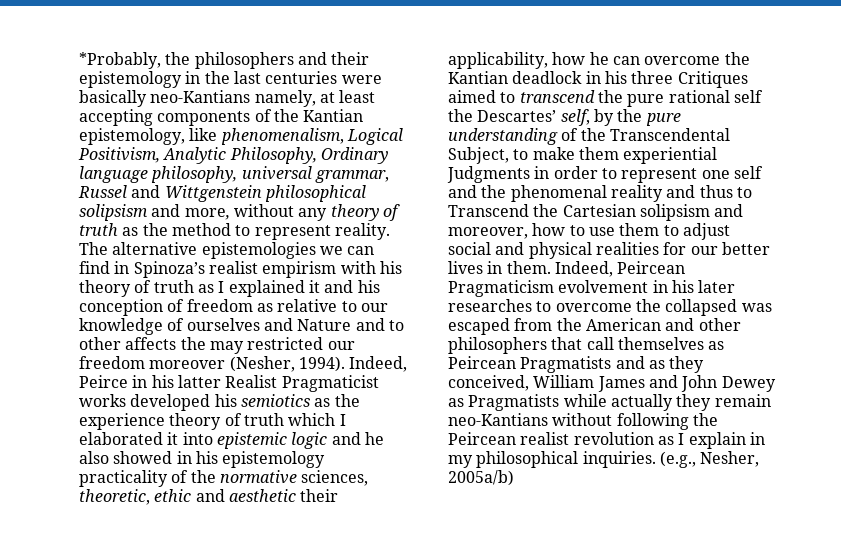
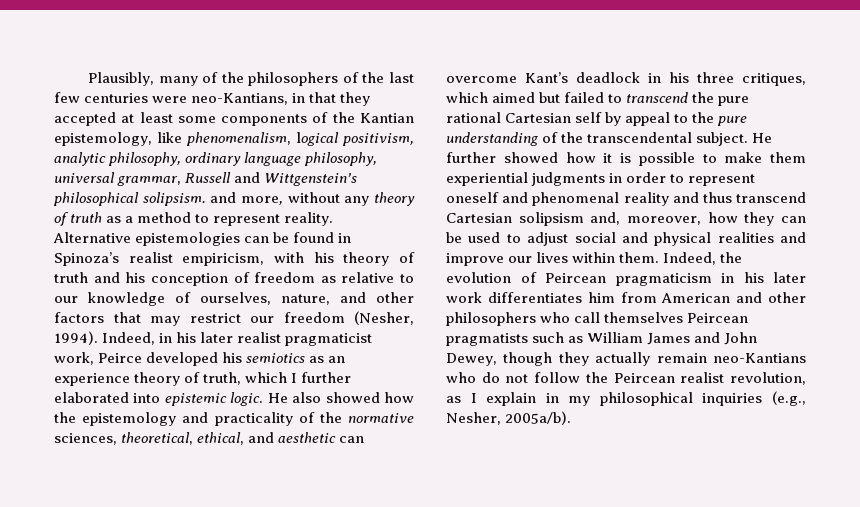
- *Probably, the philosophers and their epistemology in the last centuries were basically neo-Kantians namely, at least accepting components of the Kantian epistemology, like phenomenalism, Logical Positivism, Analytic Philosophy, Ordinary language philosophy, universal grammar, Russel and Wittgenstein philosophical solipsism and more, without any theory of truth as the method to represent reality.
+ Plausibly, many of the philosophers of the last few centuries were neo-Kantians, in that they accepted at least some components of the Kantian epistemology, like phenomenalism, logical positivism, analytic philosophy, ordinary language philosophy, universal grammar, Russell and Wittgenstein’s philosophical solipsism. and more, without any theory of truth as a method to represent reality.
- The alternative epistemologies we can find in Spinoza’s realist empirism with his theory of truth as I explained it and his conception of freedom as relative to our knowledge of ourselves and Nature and to other affects the may restricted our freedom moreover (Nesher, 1994).
+ Alternative epistemologies can be found in Spinoza’s realist empiricism, with his theory of truth and his conception of freedom as relative to our knowledge of ourselves, nature, and other factors that may restrict our freedom (Nesher, 1994).
- Indeed, Peirce in his latter Realist Pragmaticist works developed his semiotics as the experience theory of truth which I elaborated it into epistemic logic and he also showed in his epistemology practicality of the normative sciences, theoretic, ethic and aesthetic their applicability, how he can overcome the Kantian deadlock in his three Critiques aimed to transcend the pure rational self the Descartes’ self, by the pure understanding of the Transcendental Subject, to make them experiential Judgments in order to represent one self and the phenomenal reality and thus to Transcend the Cartesian solipsism and moreover, how to use them to adjust social and physical realities for our better lives in them. Indeed, Peircean Pragmaticism evolvement in his later researches to overcome the collapsed was escaped from the American and other philosophers that call themselves as Peircean Pragmatists and as they conceived, William James and John Dewey as Pragmatists while actually they remain neo-Kantians without following the Peircean realist revolution as I explain in my philosophical inquiries. (e.g., Nesher, 2005a/b)
+ Indeed, in his later realist pragmaticist work, Peirce developed his semiotics as an experience theory of truth, which I further elaborated into epistemic logic. He also showed how the epistemology and practicality of the normative sciences, theoretical, ethical, and aesthetic can overcome Kant’s deadlock in his three critiques, which aimed but failed to transcend the pure rational Cartesian self by appeal to the pure understanding of the transcendental subject. He further showed how it is possible to make them experiential judgments in order to represent oneself and phenomenal reality and thus transcend Cartesian solipsism and, moreover, how they can be used to adjust social and physical realities and improve our lives within them. Indeed, the evolution of Peircean pragmaticism in his later work differentiates him from American and other philosophers who call themselves Peircean pragmatists such as William James and John Dewey, though they actually remain neo-Kantians who do not follow the Peircean realist revolution, as I explain in my philosophical inquiries (e.g., Nesher, 2005a/b).

